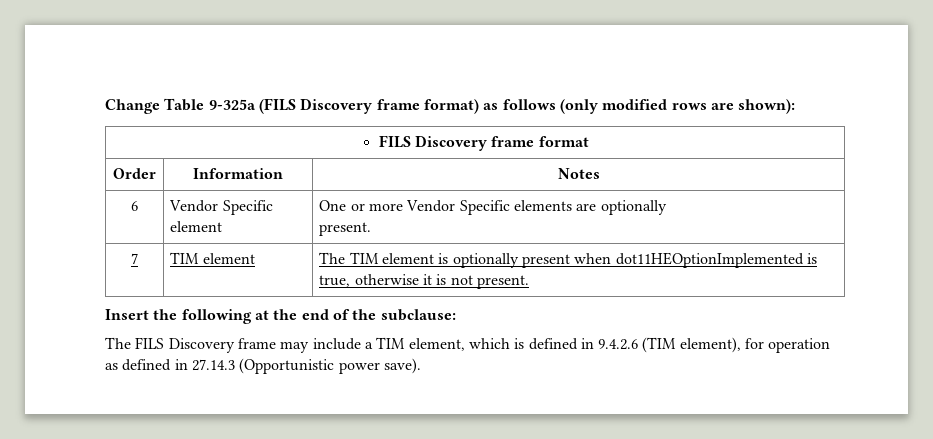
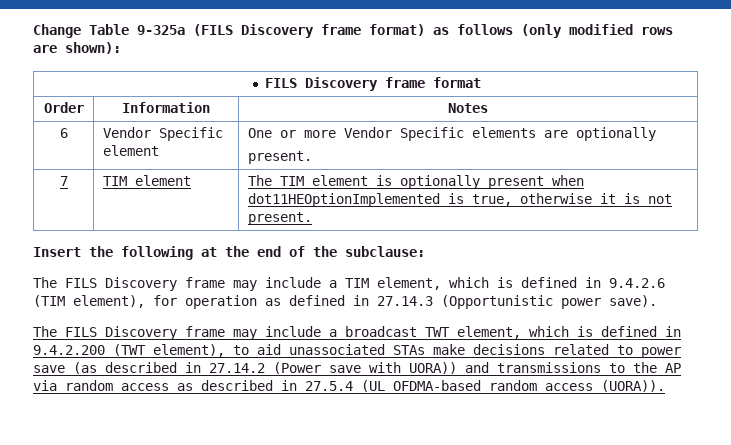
+ The FILS Discovery frame may include a broadcast TWT element, which is defined in 9.4.2.200 (TWT element), to aid unassociated STAs make decisions related to power save (as described in 27.14.2 (Power save with UORA)) and transmissions to the AP via random access as described in 27.5.4 (UL OFDMA-based random access (UORA)).

